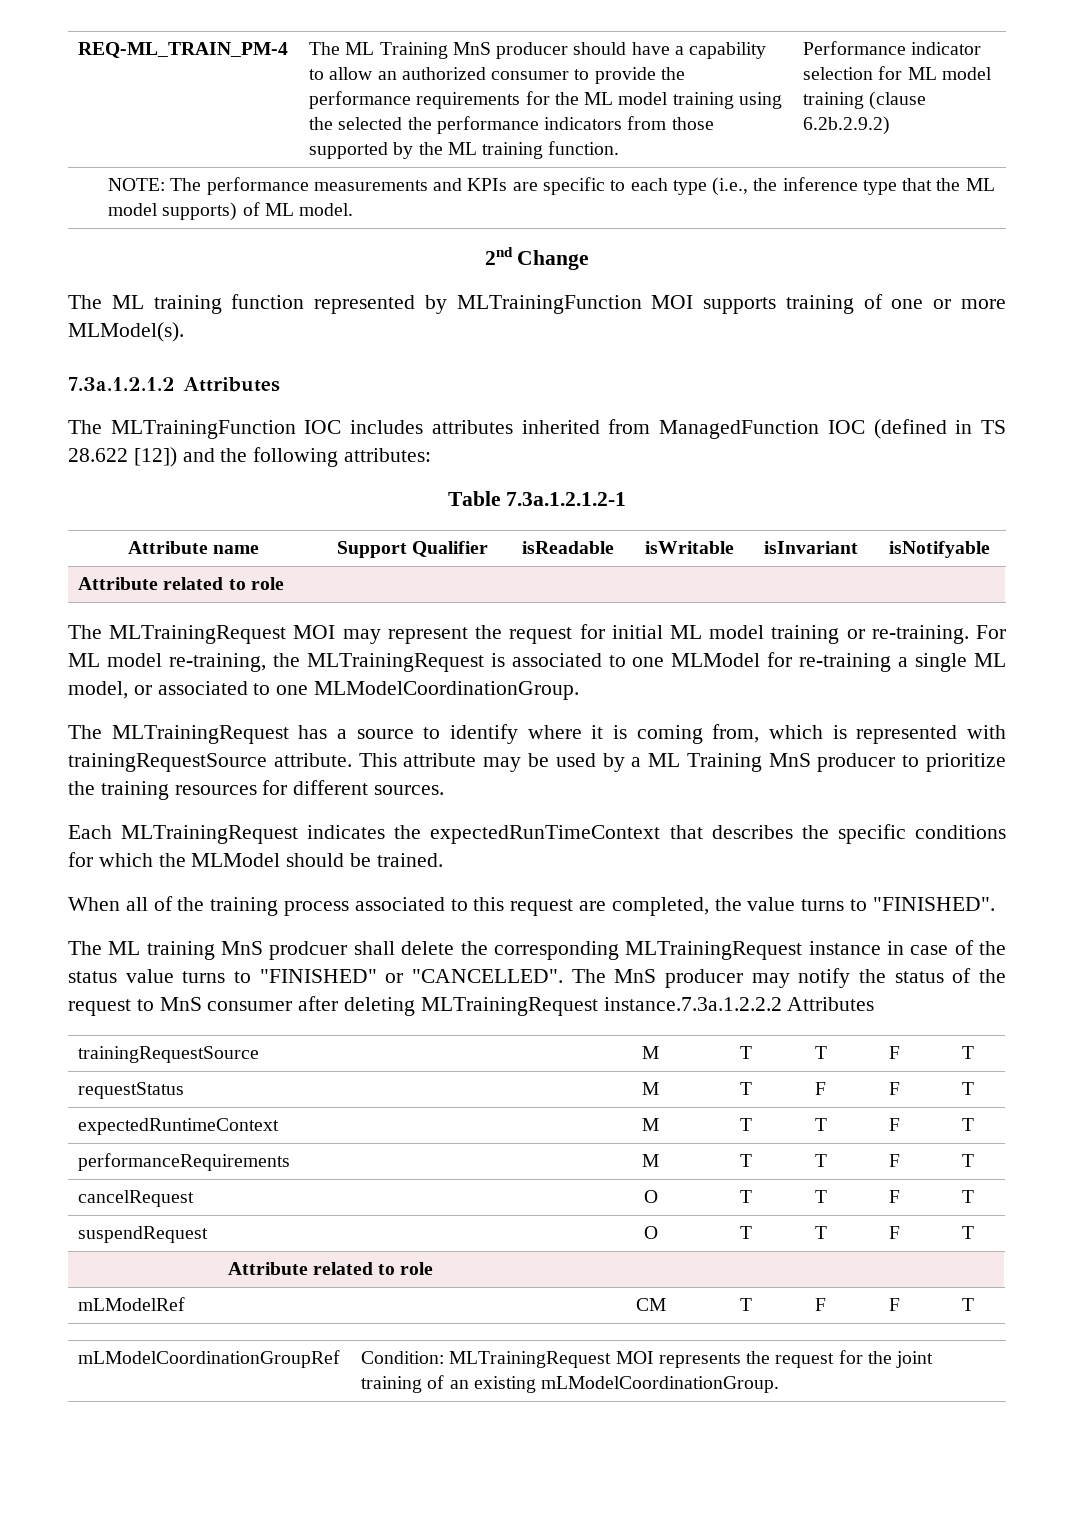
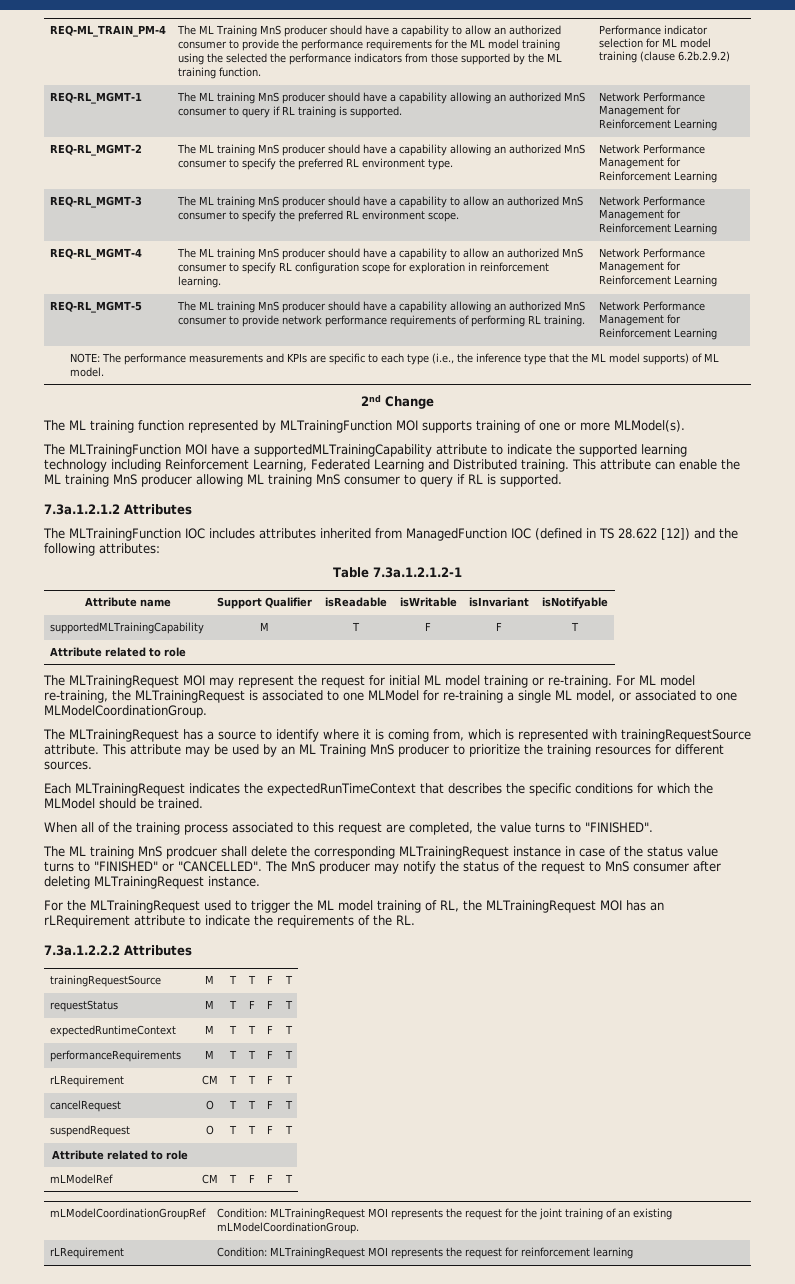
+ REQ-RL_MGMT-1 | The ML training MnS producer should have a capability allowing an authorized MnS consumer to query if RL training is supported. | Network Performance Management for Reinforcement Learning
+ REQ-RL_MGMT-2 | The ML training MnS producer should have a capability allowing an authorized MnS consumer to specify the preferred RL environment type. | Network Performance Management for Reinforcement Learning
+ REQ-RL_MGMT-3 | The ML training MnS producer should have a capability to allow an authorized MnS consumer to specify the preferred RL environment scope. | Network Performance Management for Reinforcement Learning
+ REQ-RL_MGMT-4 | The ML training MnS producer should have a capability to allow an authorized MnS consumer to specify RL configuration scope for exploration in reinforcement learning. | Network Performance Management for Reinforcement Learning
+ REQ-RL_MGMT-5 | The ML training MnS producer should have a capability allowing an authorized MnS consumer to provide network performance requirements of performing RL training. | Network Performance Management for Reinforcement Learning
+ The MLTrainingFunction MOI have a supportedMLTrainingCapability attribute to indicate the supported learning technology including Reinforcement Learning, Federated Learning and Distributed training. This attribute can enable the ML training MnS producer allowing ML training MnS consumer to query if RL is supported.
+ supportedMLTrainingCapability | M | T | F | F | T
- This attribute may be used by a ML Training MnS producer to prioritize the training resources for different sources.
+ This attribute may be used by an ML Training MnS producer to prioritize the training resources for different sources.
- The MnS producer may notify the status of the request to MnS consumer after deleting MLTrainingRequest instance.7.3a.1.2.2.2 Attributes
+ The MnS producer may notify the status of the request to MnS consumer after deleting MLTrainingRequest instance.
+ For the MLTrainingRequest used to trigger the ML model training of RL, the MLTrainingRequest MOI has an rLRequirement attribute to indicate the requirements of the RL.
+ 7.3a.1.2.2.2 Attributes
+ rLRequirement | CM | T | T | F | T
+ rLRequirement | Condition: MLTrainingRequest MOI represents the request for reinforcement learning

